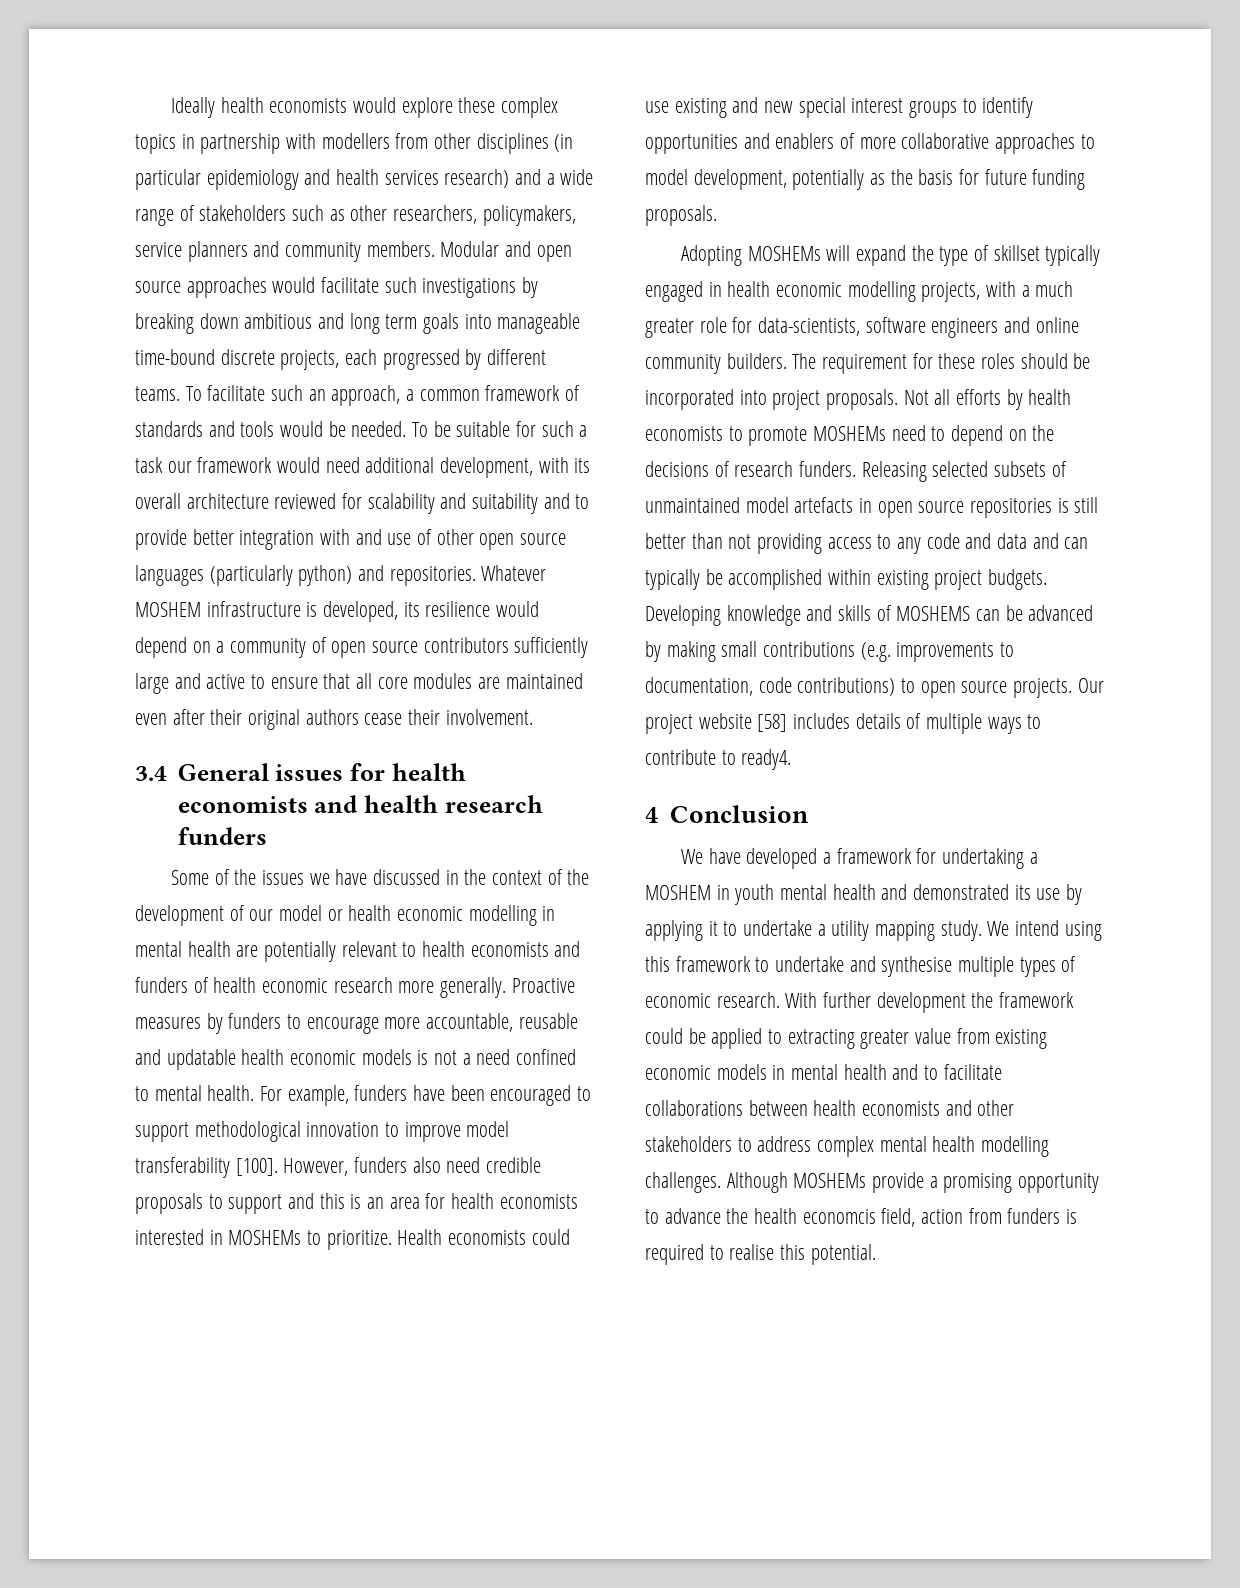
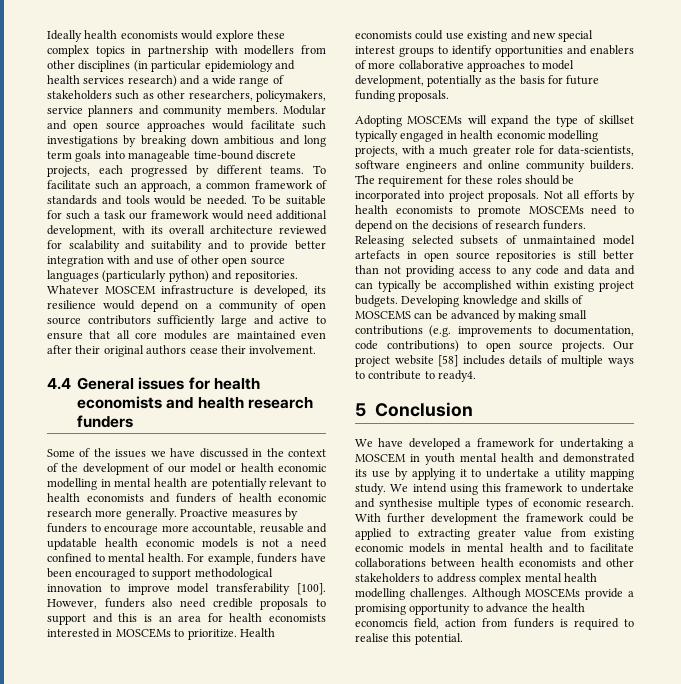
- Whatever MOSHEM infrastructure is developed, its resilience would depend on a community of open source contributors sufficiently large and active to ensure that all core modules are maintained even after their original authors cease their involvement.
+ Whatever MOSCEM infrastructure is developed, its resilience would depend on a community of open source contributors sufficiently large and active to ensure that all core modules are maintained even after their original authors cease their involvement.
- 3.4 General issues for health economists and health research funders
+ 4.4 General issues for health economists and health research funders
- However, funders also need credible proposals to support and this is an area for health economists interested in MOSHEMs to prioritize.
+ However, funders also need credible proposals to support and this is an area for health economists interested in MOSCEMs to prioritize.
- Adopting MOSHEMs will expand the type of skillset typically engaged in health economic modelling projects, with a much greater role for data-scientists, software engineers and online community builders.
+ Adopting MOSCEMs will expand the type of skillset typically engaged in health economic modelling projects, with a much greater role for data-scientists, software engineers and online community builders.
- Not all efforts by health economists to promote MOSHEMs need to depend on the decisions of research funders.
+ Not all efforts by health economists to promote MOSCEMs need to depend on the decisions of research funders.
- Developing knowledge and skills of MOSHEMS can be advanced by making small contributions (e.g. improvements to documentation, code contributions) to open source projects.
+ Developing knowledge and skills of MOSCEMS can be advanced by making small contributions (e.g. improvements to documentation, code contributions) to open source projects.
- 4 Conclusion
+ 5 Conclusion
- We have developed a framework for undertaking a MOSHEM in youth mental health and demonstrated its use by applying it to undertake a utility mapping study.
+ We have developed a framework for undertaking a MOSCEM in youth mental health and demonstrated its use by applying it to undertake a utility mapping study.
- Although MOSHEMs provide a promising opportunity to advance the health economcis field, action from funders is required to realise this potential.
+ Although MOSCEMs provide a promising opportunity to advance the health economcis field, action from funders is required to realise this potential.

